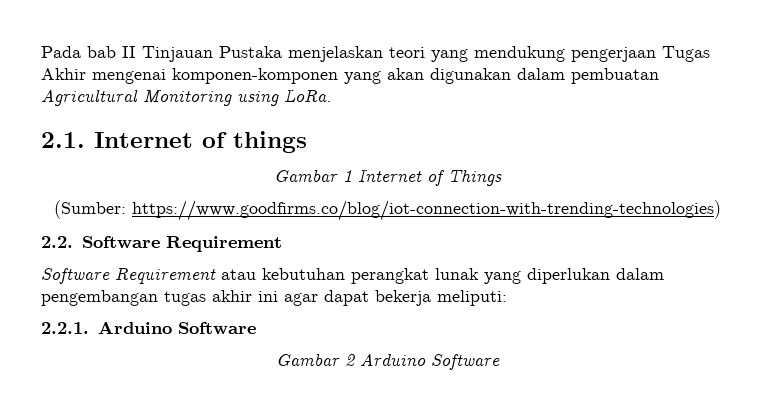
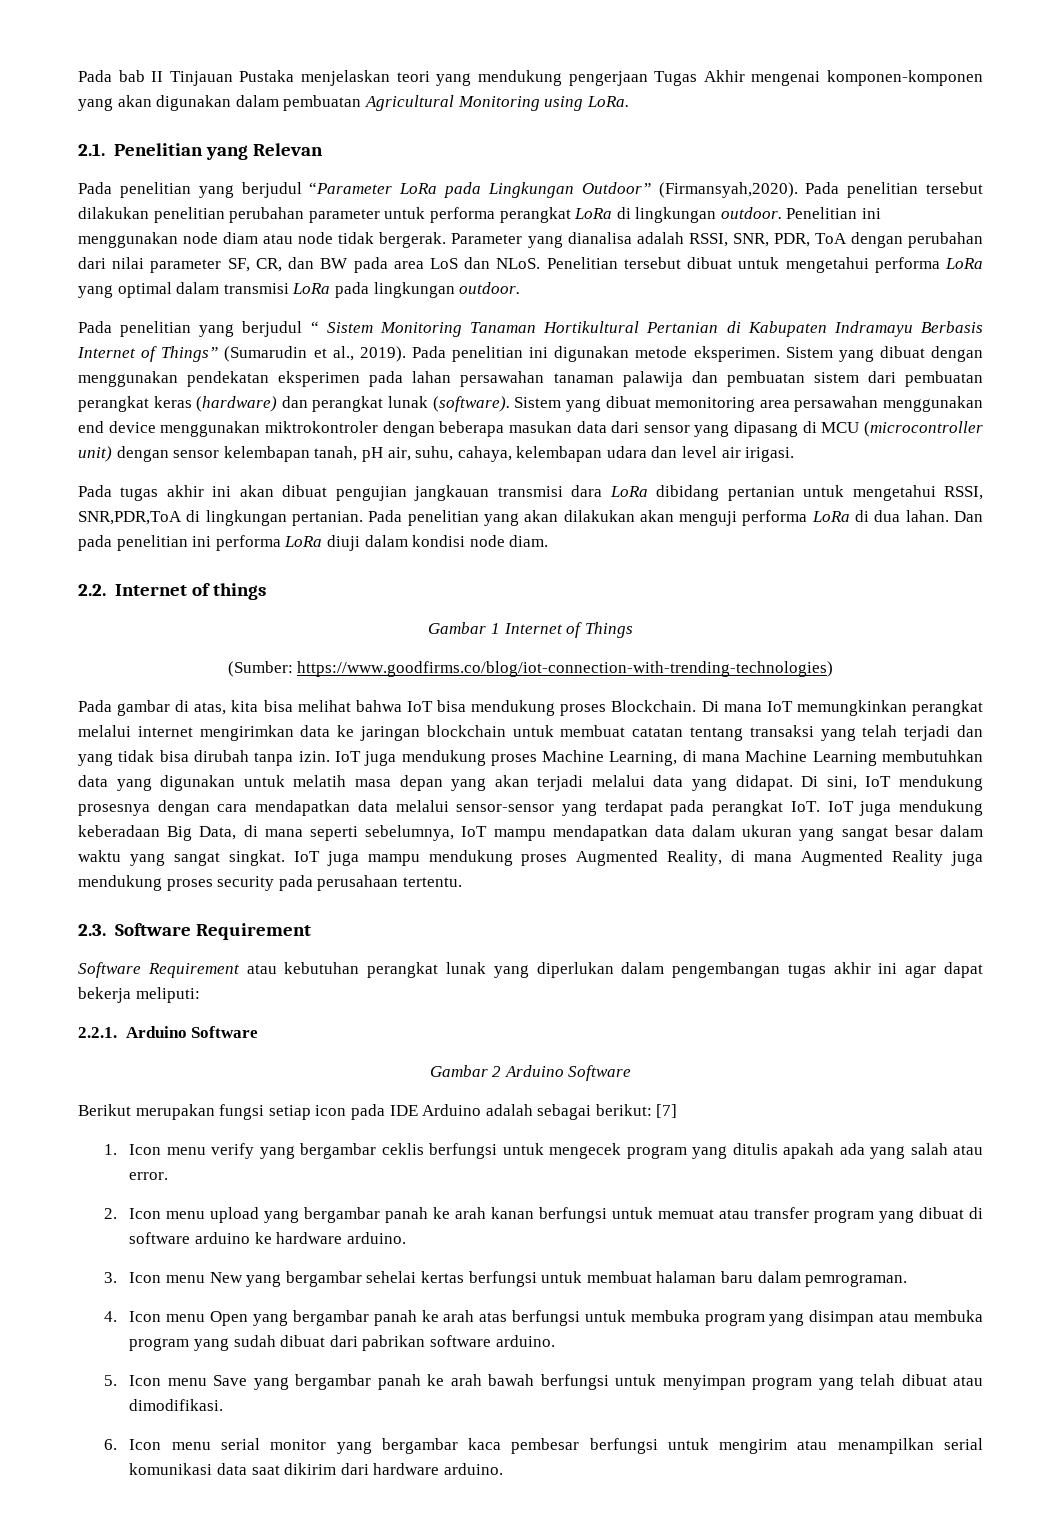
- 2.1. Internet of things
+ 2.1. Penelitian yang Relevan
+ Pada penelitian yang berjudul “Parameter LoRa pada Lingkungan Outdoor” (Firmansyah,2020). Pada penelitian tersebut dilakukan penelitian perubahan parameter untuk performa perangkat LoRa di lingkungan outdoor. Penelitian ini menggunakan node diam atau node tidak bergerak. Parameter yang dianalisa adalah RSSI, SNR, PDR, ToA dengan perubahan dari nilai parameter SF, CR, dan BW pada area LoS dan NLoS. Penelitian tersebut dibuat untuk mengetahui performa LoRa yang optimal dalam transmisi LoRa pada lingkungan outdoor.
+ Pada penelitian yang berjudul “ Sistem Monitoring Tanaman Hortikultural Pertanian di Kabupaten Indramayu Berbasis Internet of Things” (Sumarudin et al., 2019). Pada penelitian ini digunakan metode eksperimen. Sistem yang dibuat dengan menggunakan pendekatan eksperimen pada lahan persawahan tanaman palawija dan pembuatan sistem dari pembuatan perangkat keras (hardware) dan perangkat lunak (software). Sistem yang dibuat memonitoring area persawahan menggunakan end device menggunakan miktrokontroler dengan beberapa masukan data dari sensor yang dipasang di MCU (microcontroller unit) dengan sensor kelembapan tanah, pH air, suhu, cahaya, kelembapan udara dan level air irigasi.
+ Pada tugas akhir ini akan dibuat pengujian jangkauan transmisi dara LoRa dibidang pertanian untuk mengetahui RSSI, SNR,PDR,ToA di lingkungan pertanian. Pada penelitian yang akan dilakukan akan menguji performa LoRa di dua lahan. Dan pada penelitian ini performa LoRa diuji dalam kondisi node diam.
+ 2.2. Internet of things
- 2.2. Software Requirement
+ Pada gambar di atas, kita bisa melihat bahwa IoT bisa mendukung proses Blockchain. Di mana IoT memungkinkan perangkat melalui internet mengirimkan data ke jaringan blockchain untuk membuat catatan tentang transaksi yang telah terjadi dan yang tidak bisa dirubah tanpa izin. IoT juga mendukung proses Machine Learning, di mana Machine Learning membutuhkan data yang digunakan untuk melatih masa depan yang akan terjadi melalui data yang didapat. Di sini, IoT mendukung prosesnya dengan cara mendapatkan data melalui sensor-sensor yang terdapat pada perangkat IoT. IoT juga mendukung keberadaan Big Data, di mana seperti sebelumnya, IoT mampu mendapatkan data dalam ukuran yang sangat besar dalam waktu yang sangat singkat. IoT juga mampu mendukung proses Augmented Reality, di mana Augmented Reality juga mendukung proses security pada perusahaan tertentu.
+ 2.3. Software Requirement
+ Berikut merupakan fungsi setiap icon pada IDE Arduino adalah sebagai berikut: [7]
+ 1. Icon menu verify yang bergambar ceklis berfungsi untuk mengecek program yang ditulis apakah ada yang salah atau error.
+ 2. Icon menu upload yang bergambar panah ke arah kanan berfungsi untuk memuat atau transfer program yang dibuat di software arduino ke hardware arduino.
+ 3. Icon menu New yang bergambar sehelai kertas berfungsi untuk membuat halaman baru dalam pemrograman.
+ 4. Icon menu Open yang bergambar panah ke arah atas berfungsi untuk membuka program yang disimpan atau membuka program yang sudah dibuat dari pabrikan software arduino.
+ 5. Icon menu Save yang bergambar panah ke arah bawah berfungsi untuk menyimpan program yang telah dibuat atau dimodifikasi.
+ 6. Icon menu serial monitor yang bergambar kaca pembesar berfungsi untuk mengirim atau menampilkan serial komunikasi data saat dikirim dari hardware arduino.

